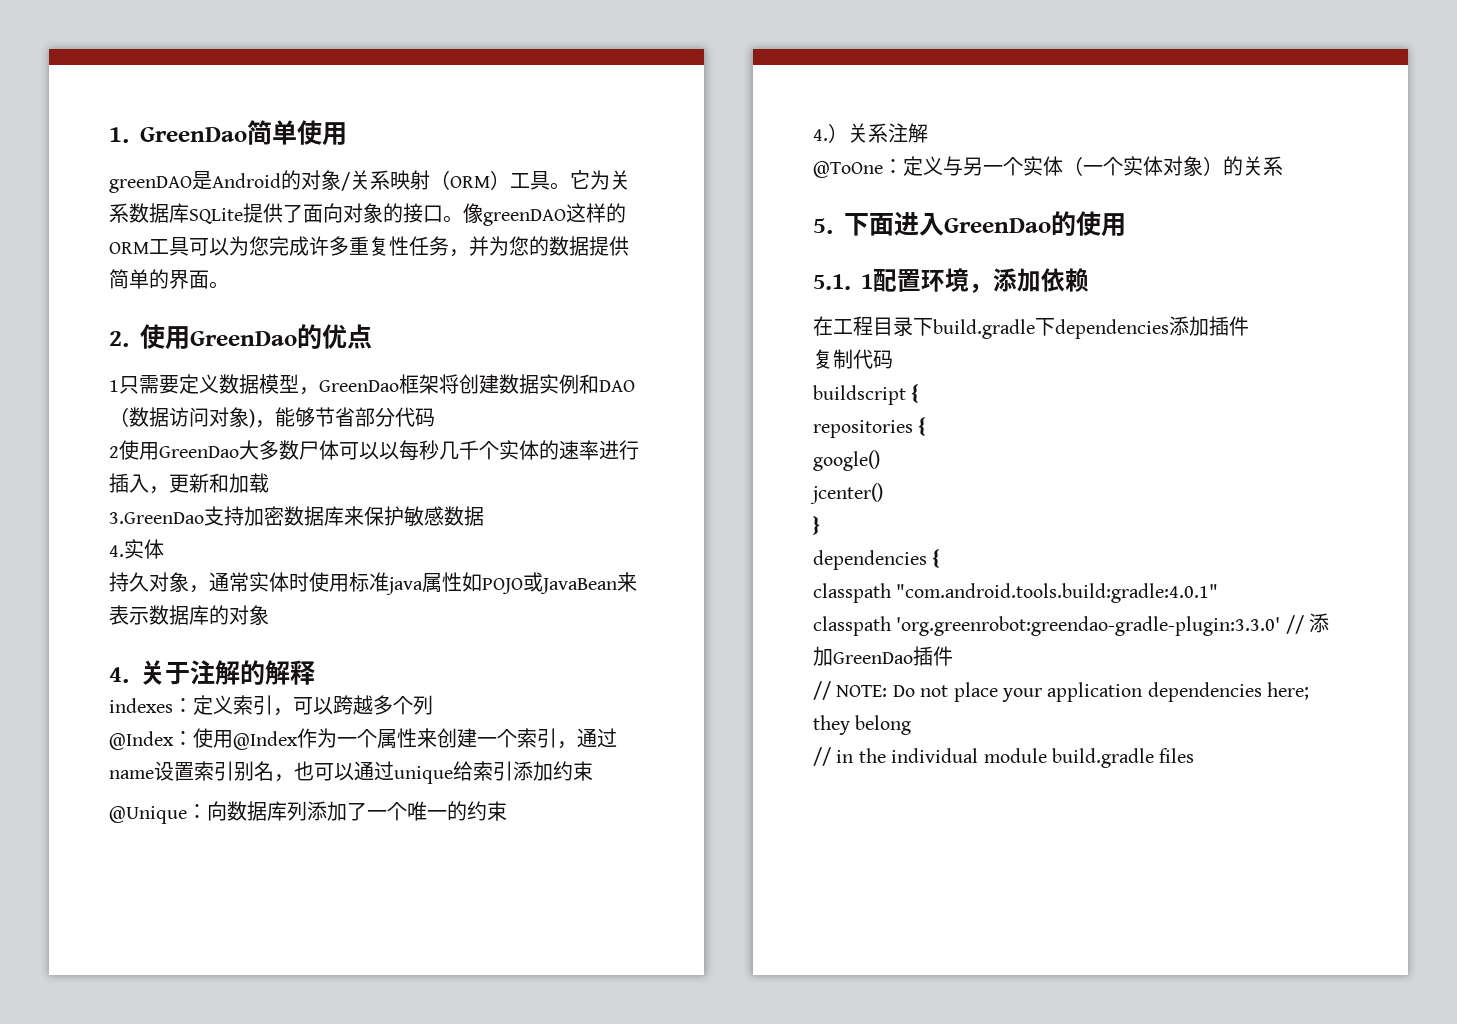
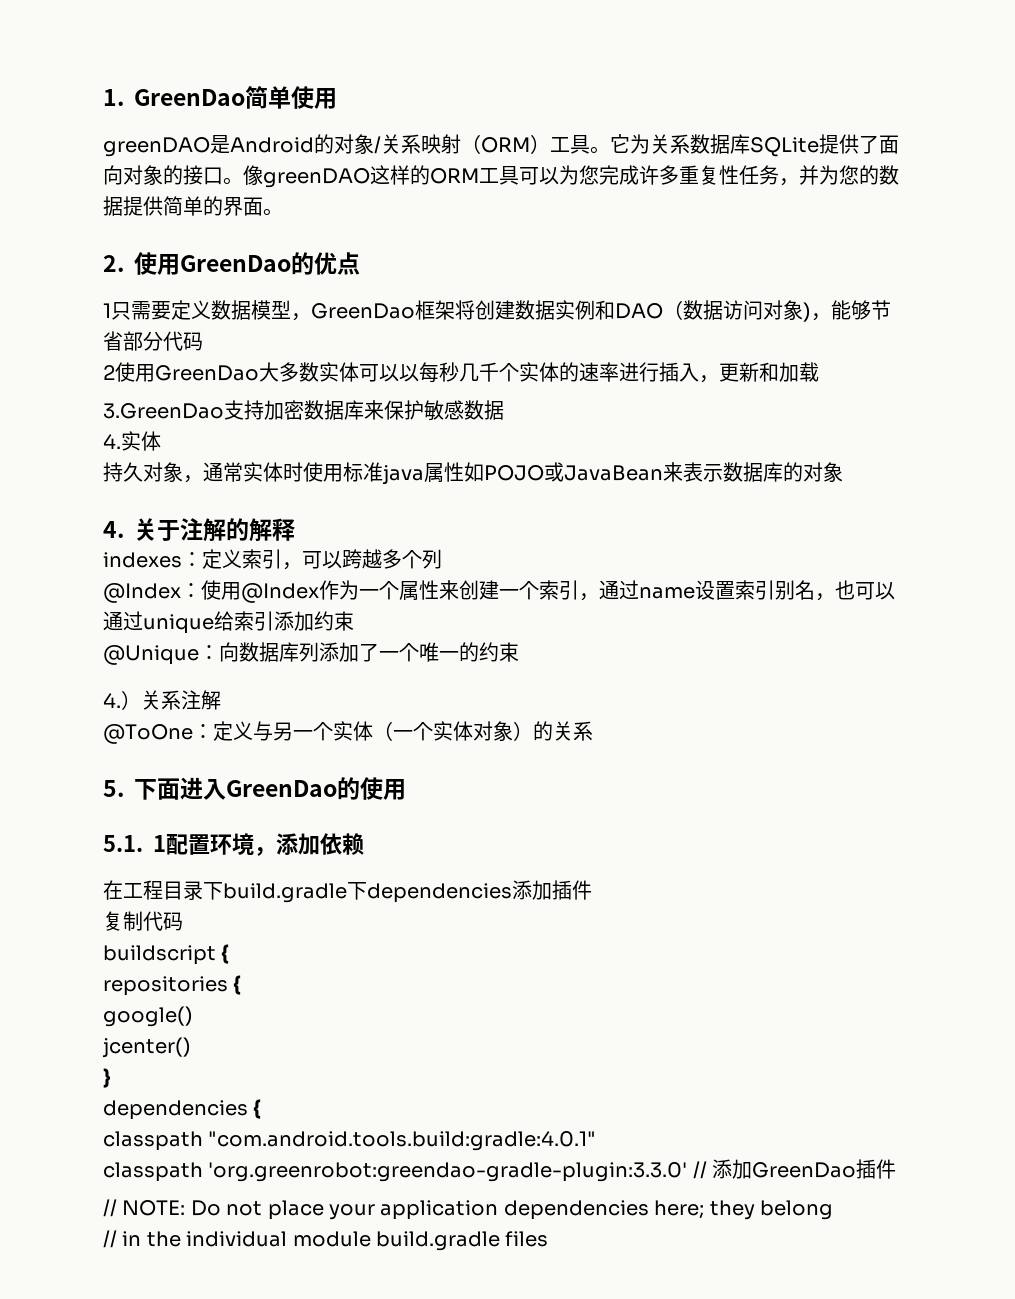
- 2使用GreenDao大多数尸体可以以每秒几千个实体的速率进行插入，更新和加载
+ 2使用GreenDao大多数实体可以以每秒几千个实体的速率进行插入，更新和加载

